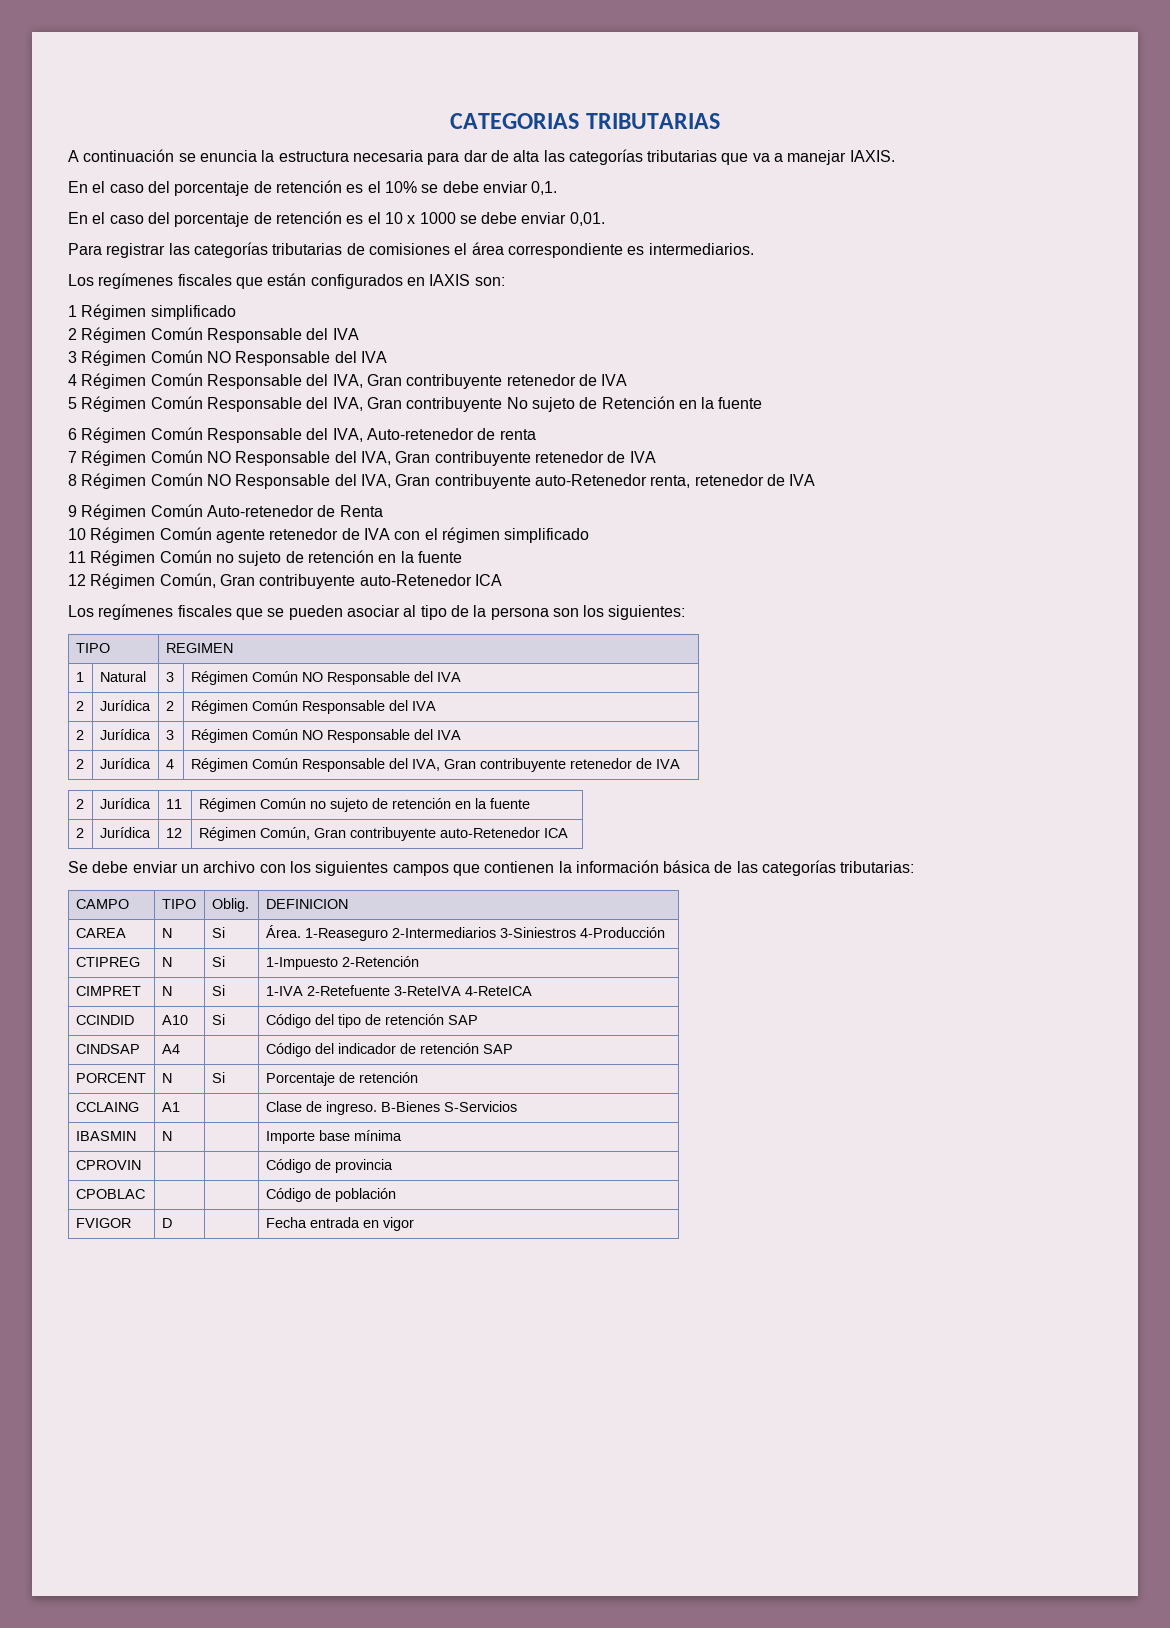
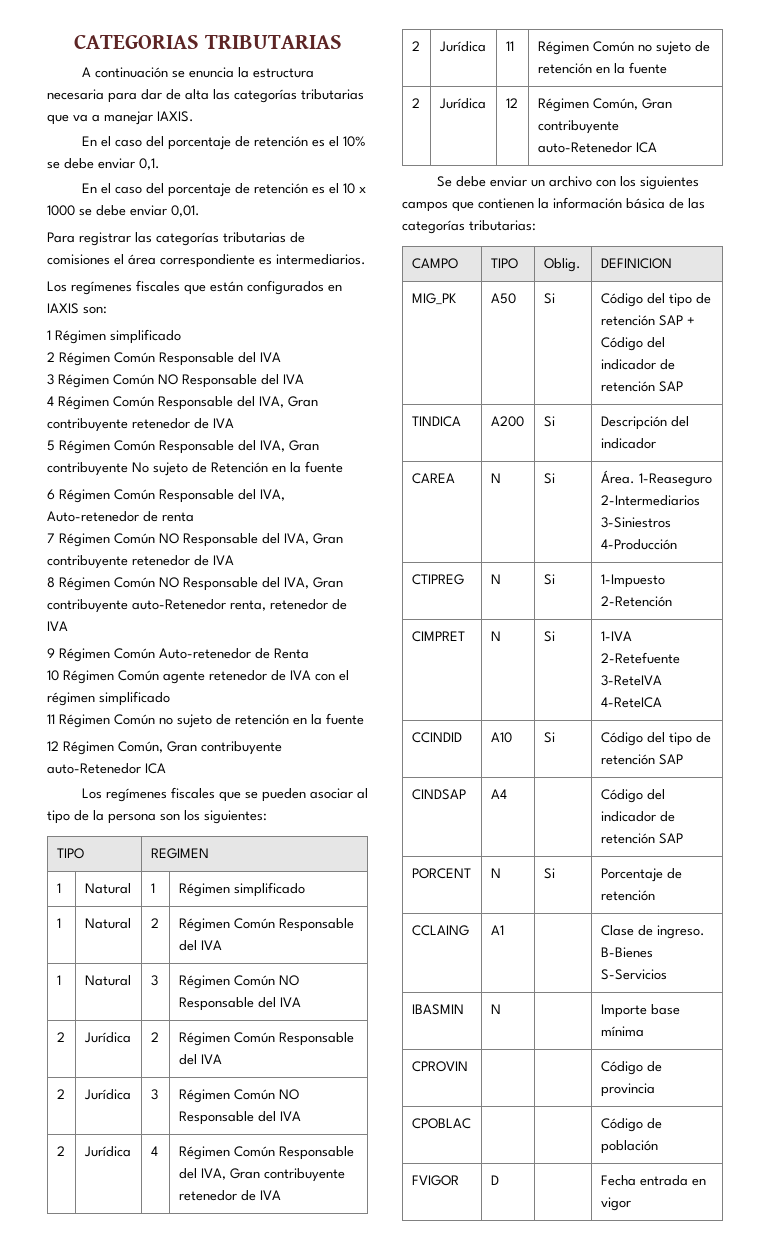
+ 1 | Natural | 1 | Régimen simplificado
+ 1 | Natural | 2 | Régimen Común Responsable del IVA
+ MIG_PK | A50 | Si | Código del tipo de retención SAP + Código del indicador de retención SAP
+ TINDICA | A200 | Si | Descripción del indicador

